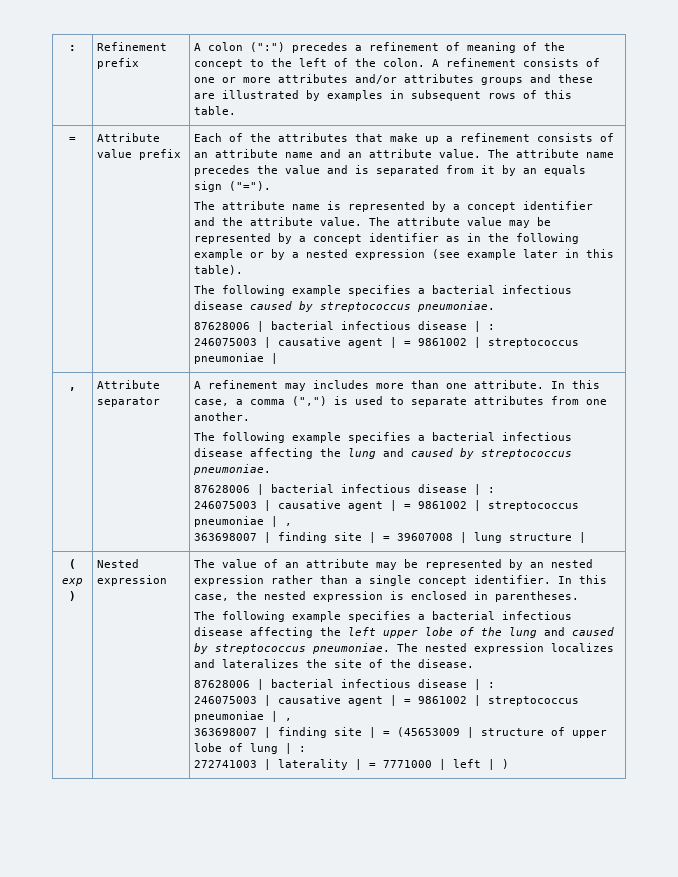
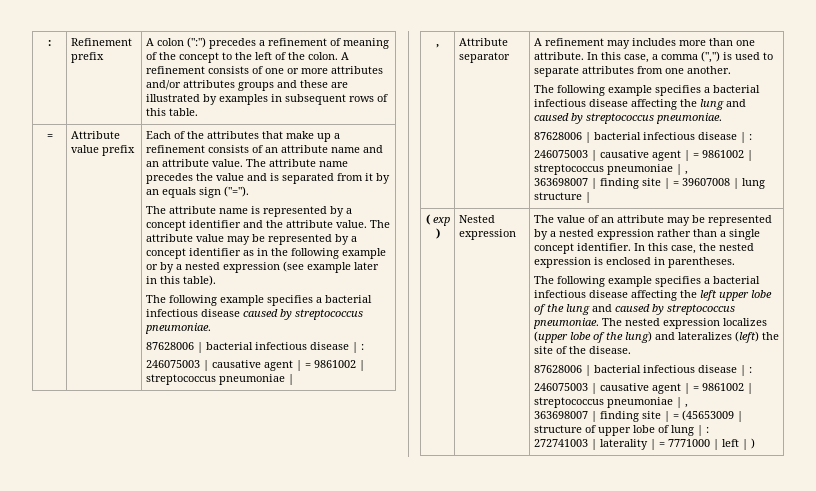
- The value of an attribute may be represented by an nested expression rather than a single concept identifier.
+ The value of an attribute may be represented by a nested expression rather than a single concept identifier.
- The nested expression localizes and lateralizes the site of the disease.
+ The nested expression localizes (upper lobe of the lung) and lateralizes (left) the site of the disease.

